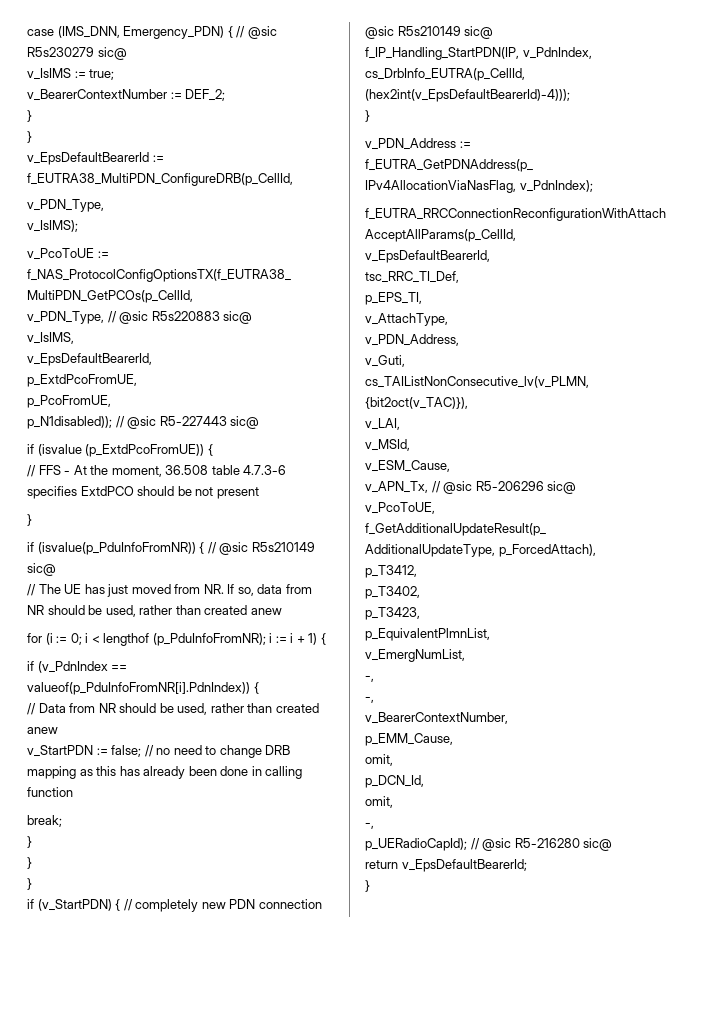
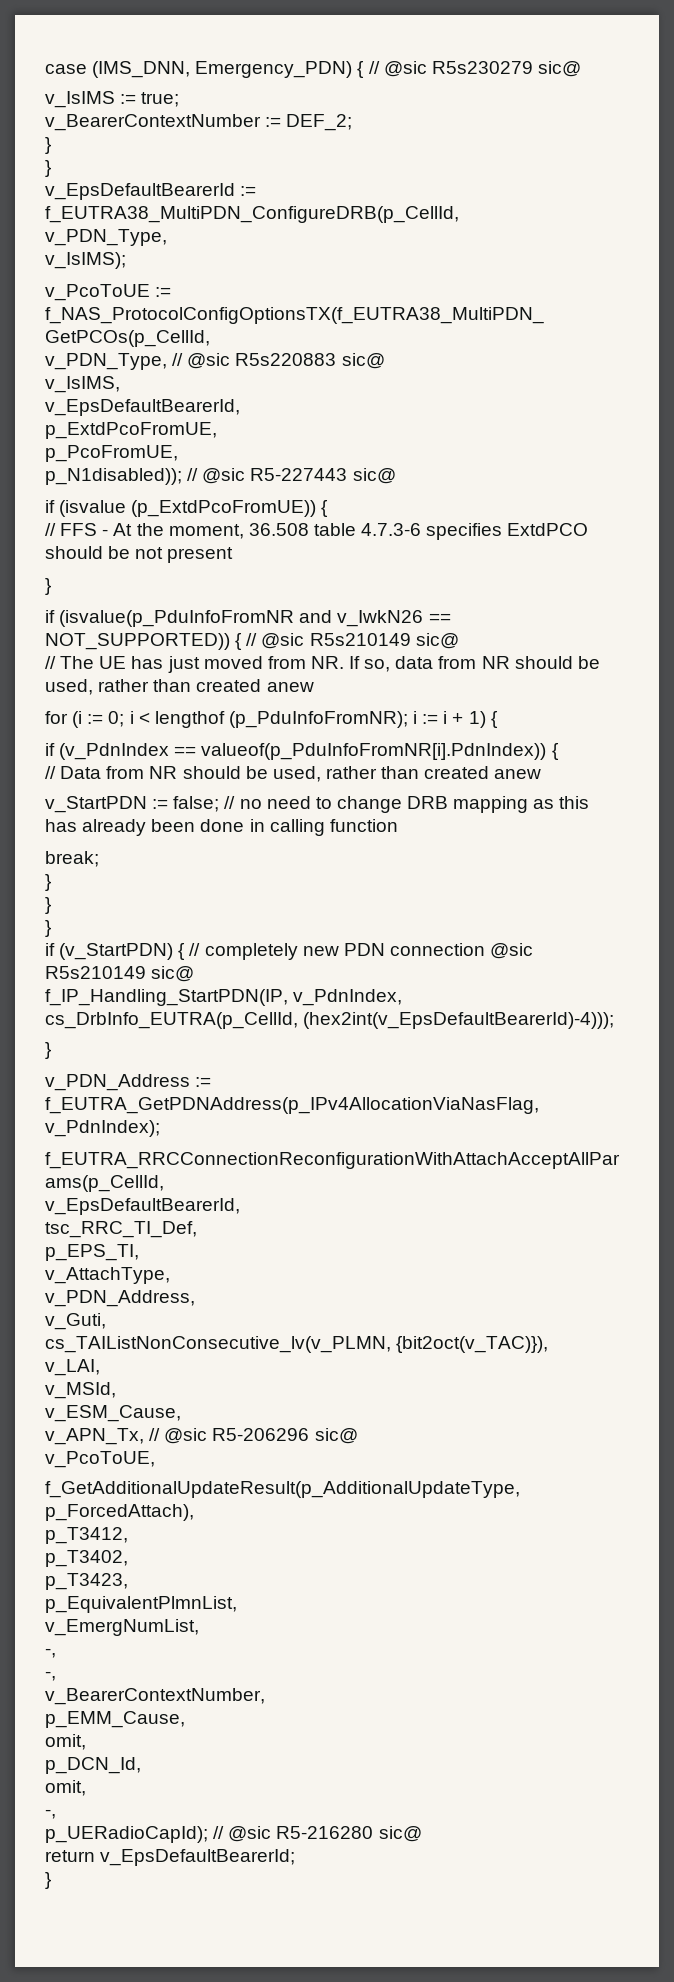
- if (isvalue(p_PduInfoFromNR)) { // @sic R5s210149 sic@
+ if (isvalue(p_PduInfoFromNR and v_IwkN26 == NOT_SUPPORTED)) { // @sic R5s210149 sic@

